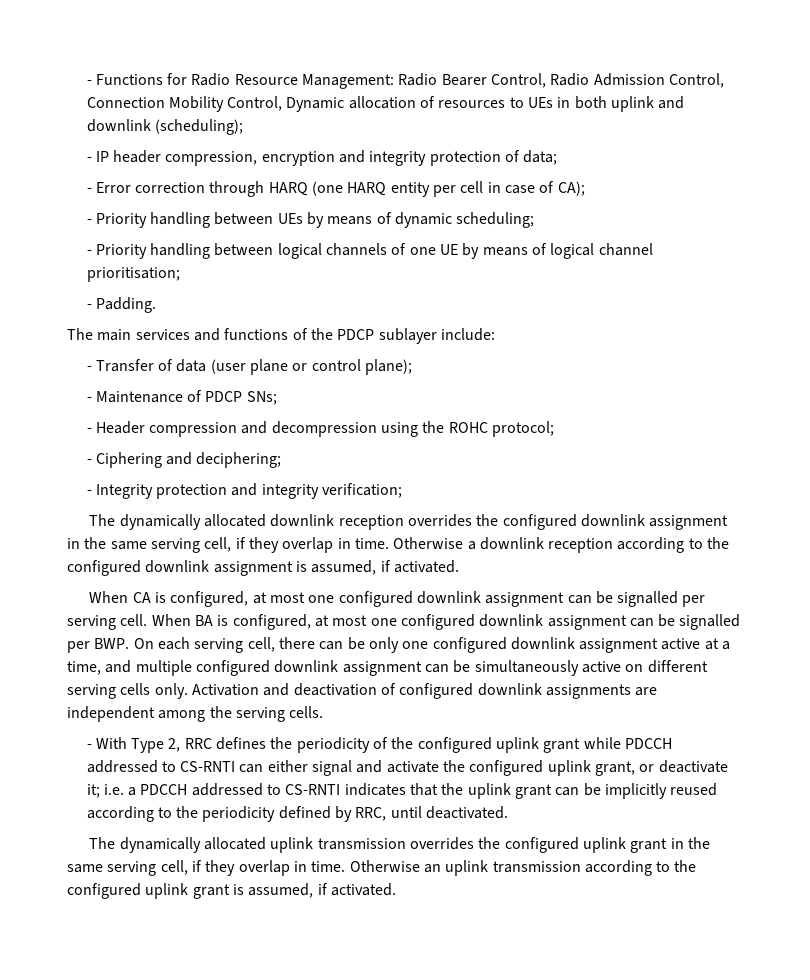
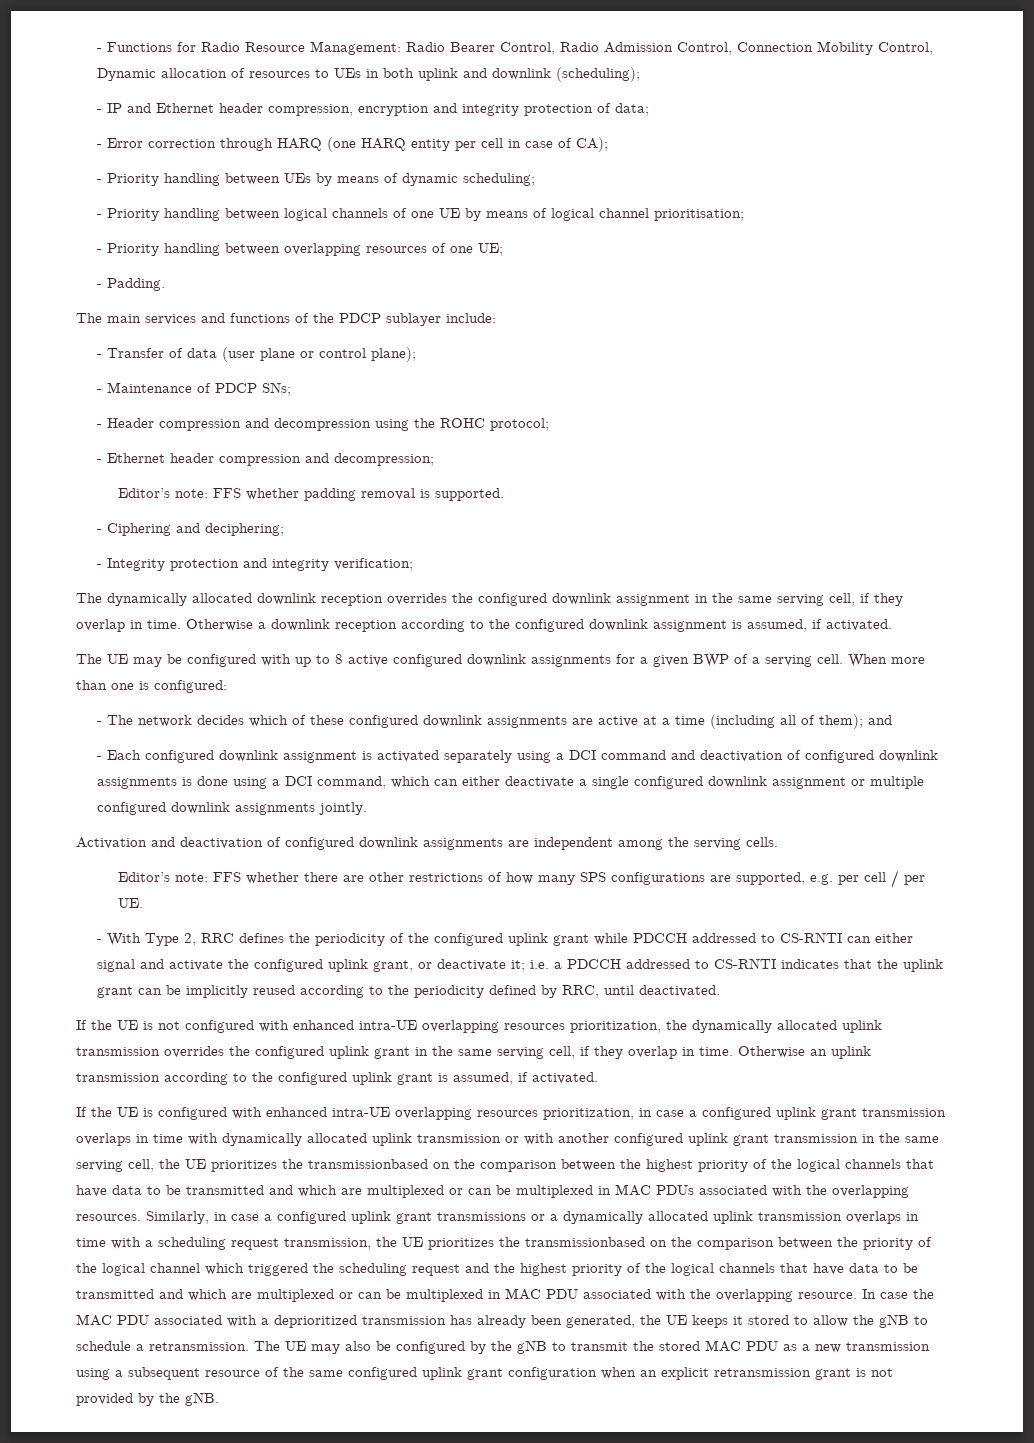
- - IP header compression, encryption and integrity protection of data;
+ - IP and Ethernet header compression, encryption and integrity protection of data;
+ - Priority handling between overlapping resources of one UE;
+ - Ethernet header compression and decompression;
+ Editor’s note: FFS whether padding removal is supported.
- When CA is configured, at most one configured downlink assignment can be signalled per serving cell. When BA is configured, at most one configured downlink assignment can be signalled per BWP. On each serving cell, there can be only one configured downlink assignment active at a time, and multiple configured downlink assignment can be simultaneously active on different serving cells only. Activation and deactivation of configured downlink assignments are independent among the serving cells.
+ The UE may be configured with up to 8 active configured downlink assignments for a given BWP of a serving cell. When more than one is configured:
+ - The network decides which of these configured downlink assignments are active at a time (including all of them); and
+ - Each configured downlink assignment is activated separately using a DCI command and deactivation of configured downlink assignments is done using a DCI command, which can either deactivate a single configured downlink assignment or multiple configured downlink assignments jointly.
+ Activation and deactivation of configured downlink assignments are independent among the serving cells.
+ Editor’s note: FFS whether there are other restrictions of how many SPS configurations are supported, e.g. per cell / per UE.
- The dynamically allocated uplink transmission overrides the configured uplink grant in the same serving cell, if they overlap in time.
+ If the UE is not configured with enhanced intra-UE overlapping resources prioritization, the dynamically allocated uplink transmission overrides the configured uplink grant in the same serving cell, if they overlap in time.
+ If the UE is configured with enhanced intra-UE overlapping resources prioritization, in case a configured uplink grant transmission overlaps in time with dynamically allocated uplink transmission or with another configured uplink grant transmission in the same serving cell, the UE prioritizes the transmissionbased on the comparison between the highest priority of the logical channels that have data to be transmitted and which are multiplexed or can be multiplexed in MAC PDUs associated with the overlapping resources. Similarly, in case a configured uplink grant transmissions or a dynamically allocated uplink transmission overlaps in time with a scheduling request transmission, the UE prioritizes the transmissionbased on the comparison between the priority of the logical channel which triggered the scheduling request and the highest priority of the logical channels that have data to be transmitted and which are multiplexed or can be multiplexed in MAC PDU associated with the overlapping resource. In case the MAC PDU associated with a deprioritized transmission has already been generated, the UE keeps it stored to allow the gNB to schedule a retransmission. The UE may also be configured by the gNB to transmit the stored MAC PDU as a new transmission using a subsequent resource of the same configured uplink grant configuration when an explicit retransmission grant is not provided by the gNB.

